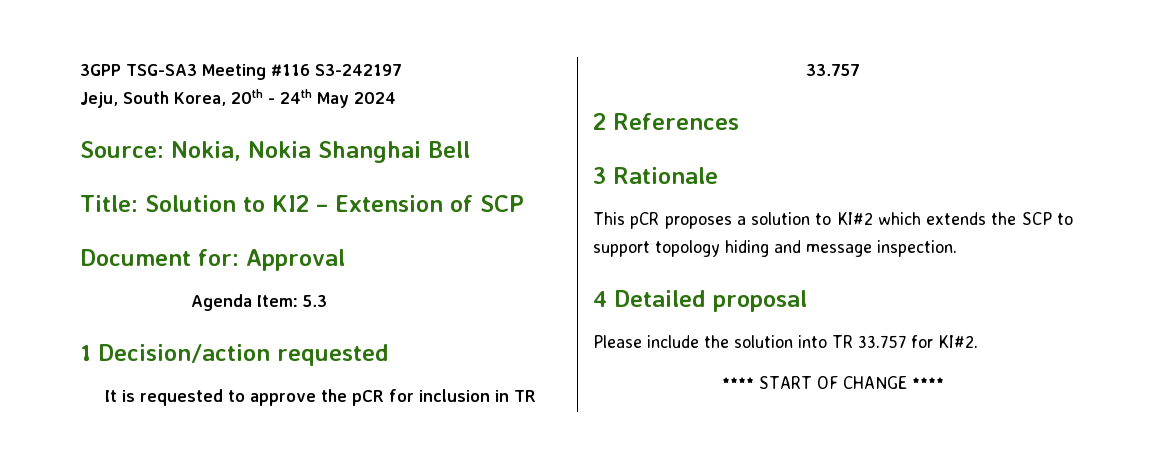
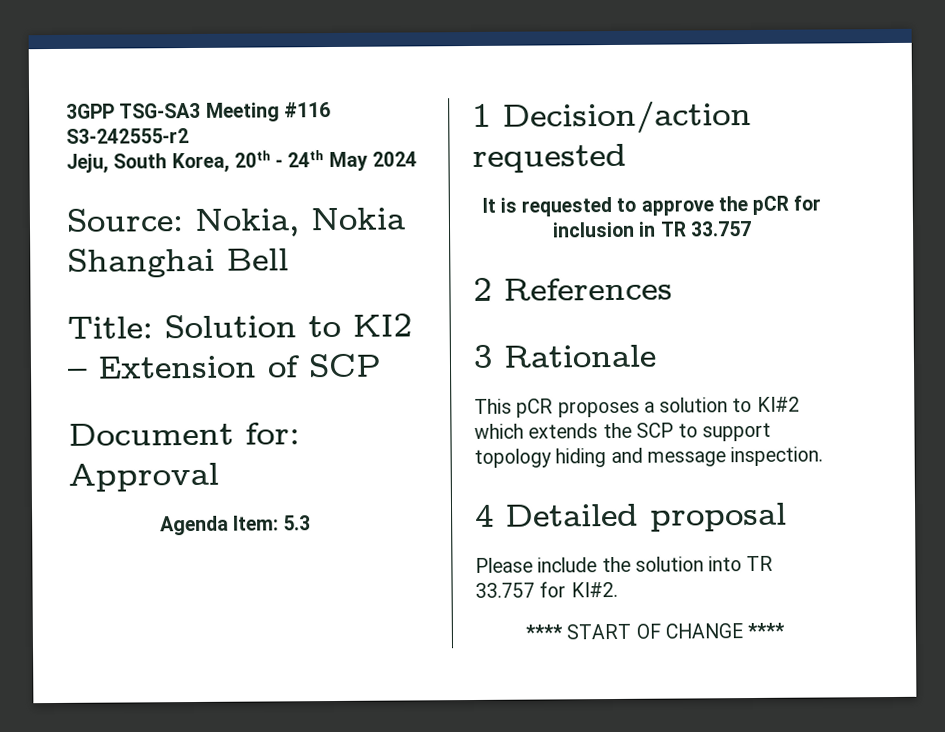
- 3GPP TSG-SA3 Meeting #116 S3-242197
+ 3GPP TSG-SA3 Meeting #116 S3-242555-r2

